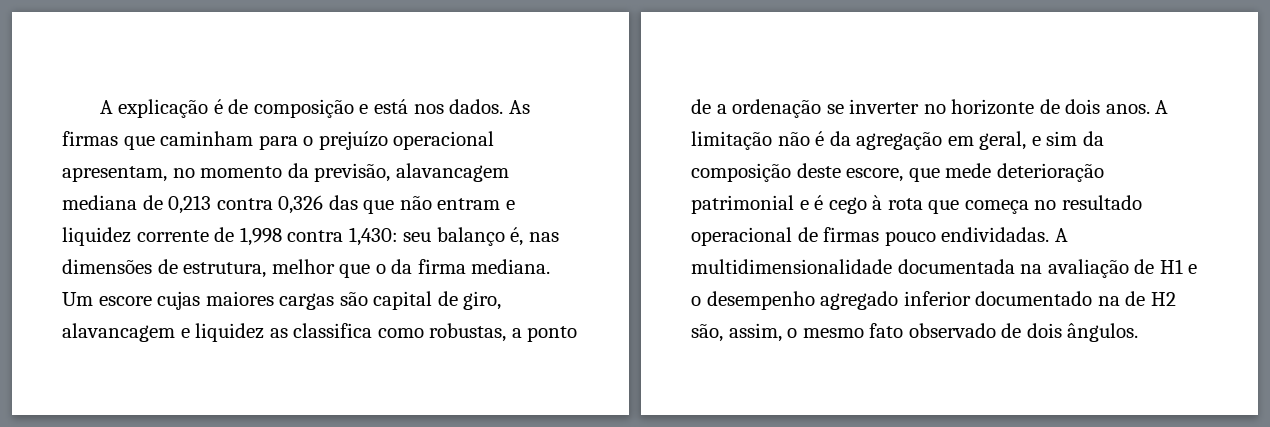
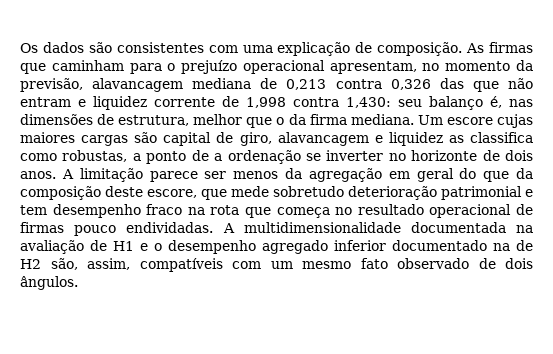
- A explicação é de composição e está nos dados.
+ Os dados são consistentes com uma explicação de composição.
- A limitação não é da agregação em geral, e sim da composição deste escore, que mede deterioração patrimonial e é cego à rota que começa no resultado operacional de firmas pouco endividadas.
+ A limitação parece ser menos da agregação em geral do que da composição deste escore, que mede sobretudo deterioração patrimonial e tem desempenho fraco na rota que começa no resultado operacional de firmas pouco endividadas.
- A multidimensionalidade documentada na avaliação de H1 e o desempenho agregado inferior documentado na de H2 são, assim, o mesmo fato observado de dois ângulos.
+ A multidimensionalidade documentada na avaliação de H1 e o desempenho agregado inferior documentado na de H2 são, assim, compatíveis com um mesmo fato observado de dois ângulos.

